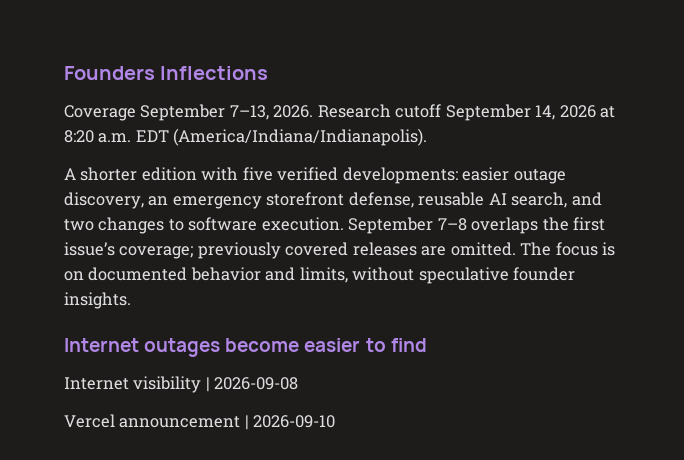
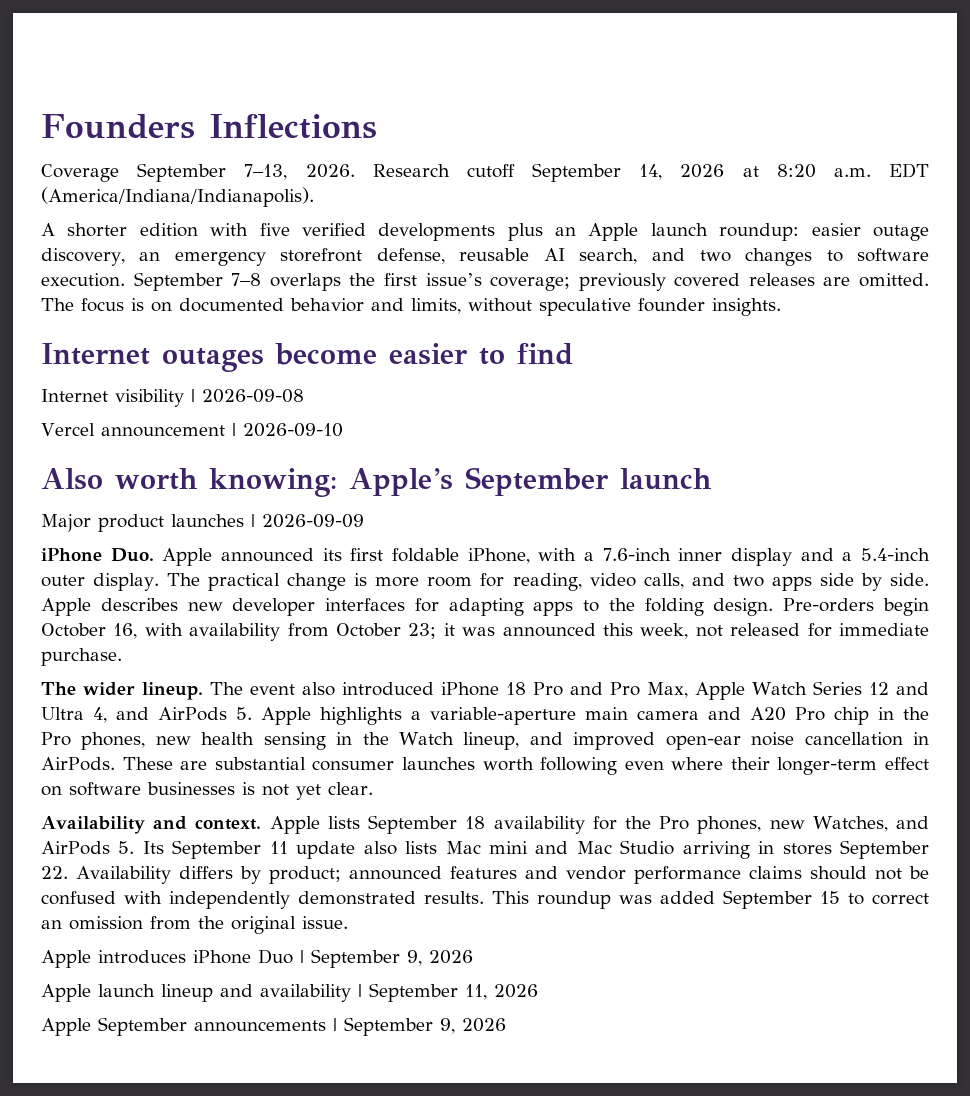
- A shorter edition with five verified developments: easier outage discovery, an emergency storefront defense, reusable AI search, and two changes to software execution.
+ A shorter edition with five verified developments plus an Apple launch roundup: easier outage discovery, an emergency storefront defense, reusable AI search, and two changes to software execution.
+ Also worth knowing: Apple’s September launch
+ Major product launches | 2026-09-09
+ iPhone Duo. Apple announced its first foldable iPhone, with a 7.6-inch inner display and a 5.4-inch outer display. The practical change is more room for reading, video calls, and two apps side by side. Apple describes new developer interfaces for adapting apps to the folding design. Pre-orders begin October 16, with availability from October 23; it was announced this week, not released for immediate purchase.
+ The wider lineup. The event also introduced iPhone 18 Pro and Pro Max, Apple Watch Series 12 and Ultra 4, and AirPods 5. Apple highlights a variable-aperture main camera and A20 Pro chip in the Pro phones, new health sensing in the Watch lineup, and improved open-ear noise cancellation in AirPods. These are substantial consumer launches worth following even where their longer-term effect on software businesses is not yet clear.
+ Availability and context. Apple lists September 18 availability for the Pro phones, new Watches, and AirPods 5. Its September 11 update also lists Mac mini and Mac Studio arriving in stores September 22. Availability differs by product; announced features and vendor performance claims should not be confused with independently demonstrated results. This roundup was added September 15 to correct an omission from the original issue.
+ Apple introduces iPhone Duo | September 9, 2026
+ Apple launch lineup and availability | September 11, 2026
+ Apple September announcements | September 9, 2026

